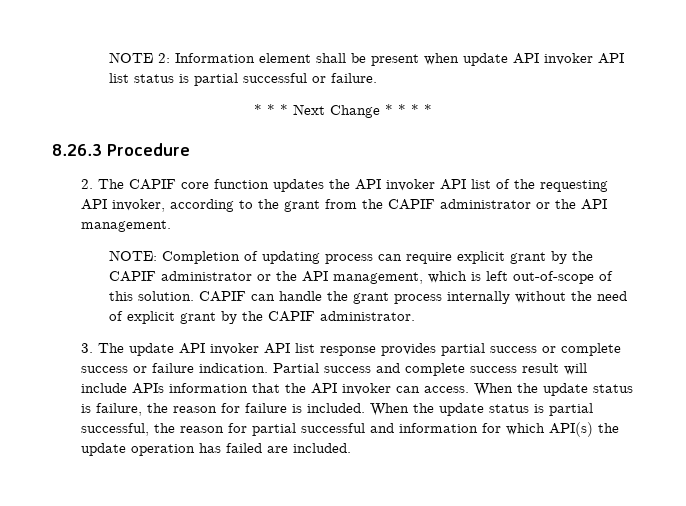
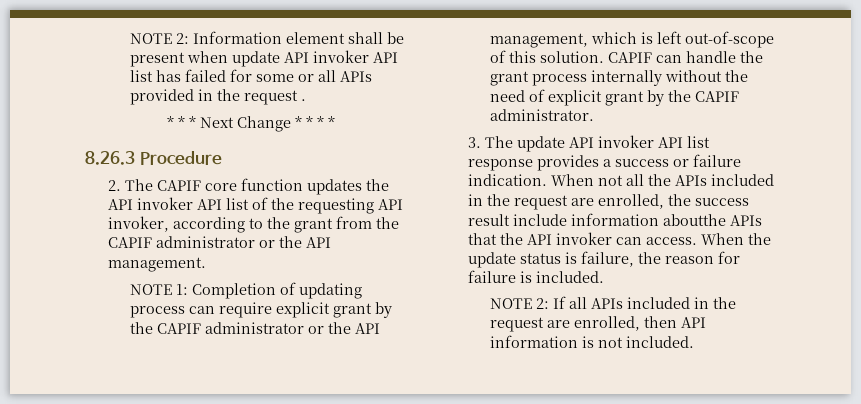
- NOTE 2: Information element shall be present when update API invoker API list status is partial successful or failure.
+ NOTE 2: Information element shall be present when update API invoker API list has failed for some or all APIs provided in the request .
- NOTE: Completion of updating process can require explicit grant by the CAPIF administrator or the API management, which is left out-of-scope of this solution.
+ NOTE 1: Completion of updating process can require explicit grant by the CAPIF administrator or the API management, which is left out-of-scope of this solution.
- 3. The update API invoker API list response provides partial success or complete success or failure indication. Partial success and complete success result will include APIs information that the API invoker can access.
+ 3. The update API invoker API list response provides a success or failure indication. When not all the APIs included in the request are enrolled, the success result include information aboutthe APIs that the API invoker can access.
- When the update status is failure, the reason for failure is included. When the update status is partial successful, the reason for partial successful and information for which API(s) the update operation has failed are included.
+ When the update status is failure, the reason for failure is included.
+ NOTE 2: If all APIs included in the request are enrolled, then API information is not included.

